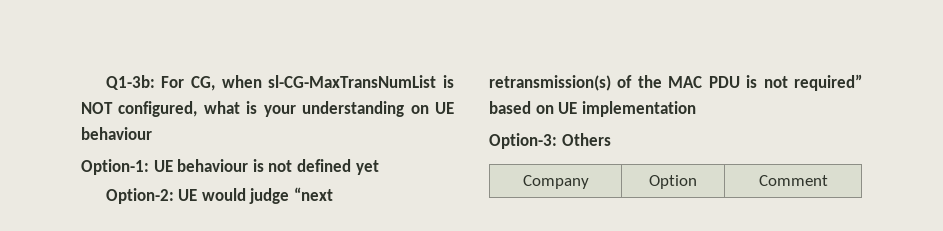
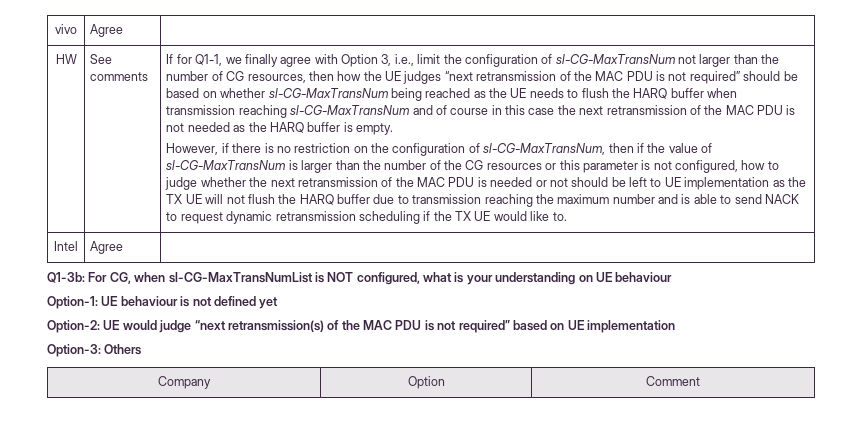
+ vivo | Agree |
+ HW | See comments | If for Q1-1, we finally agree with Option 3, i.e., limit the configuration of sl-CG-MaxTransNum not larger than the number of CG resources, then how the UE judges “next retransmission of the MAC PDU is not required” should be based on whether sl-CG-MaxTransNum being reached as the UE needs to flush the HARQ buffer when transmission reaching sl-CG-MaxTransNum and of course in this case the next retransmission of the MAC PDU is not needed as the HARQ buffer is empty.
+ However, if there is no restriction on the configuration of sl-CG-MaxTransNum, then if the value of sl-CG-MaxTransNum is larger than the number of the CG resources or this parameter is not configured, how to judge whether the next retransmission of the MAC PDU is needed or not should be left to UE implementation as the TX UE will not flush the HARQ buffer due to transmission reaching the maximum number and is able to send NACK to request dynamic retransmission scheduling if the TX UE would like to.
+ Intel | Agree |

